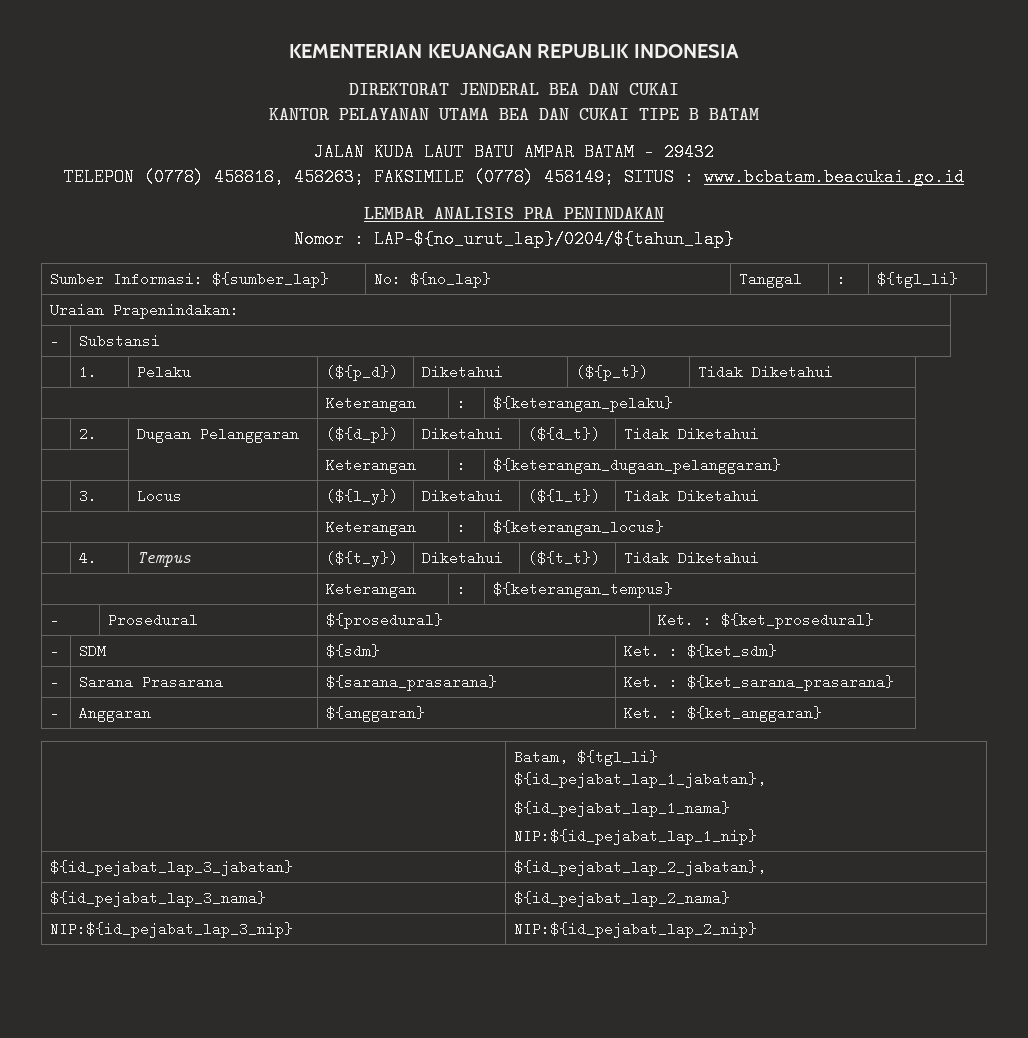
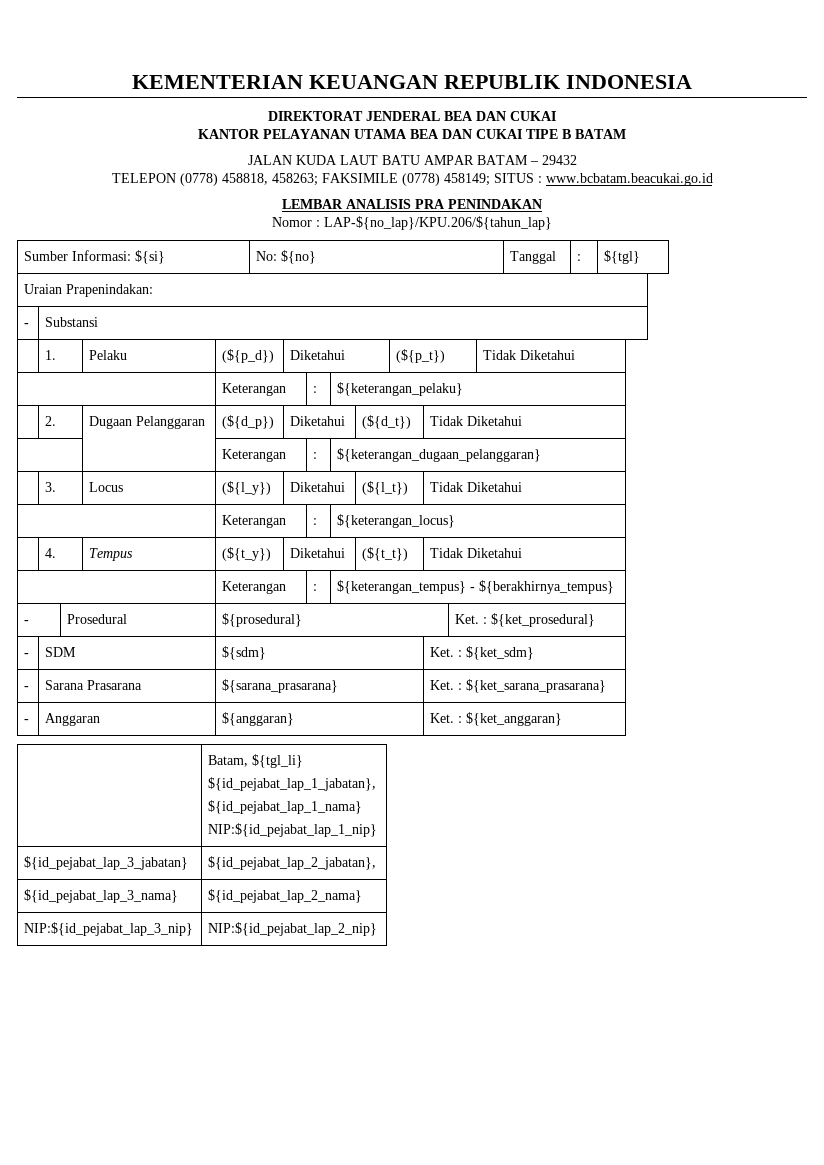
- Nomor : LAP-${no_urut_lap}/0204/${tahun_lap}
+ Nomor : LAP-${no_lap}/KPU.206/${tahun_lap}
- Sumber Informasi: ${sumber_lap} | No: ${no_lap} | Tanggal | : | ${tgl_li}
+ Sumber Informasi: ${si} | No: ${no} | Tanggal | : | ${tgl}
- | Keterangan | : | ${keterangan_tempus}
+ | Keterangan | : | ${keterangan_tempus} - ${berakhirnya_tempus}

